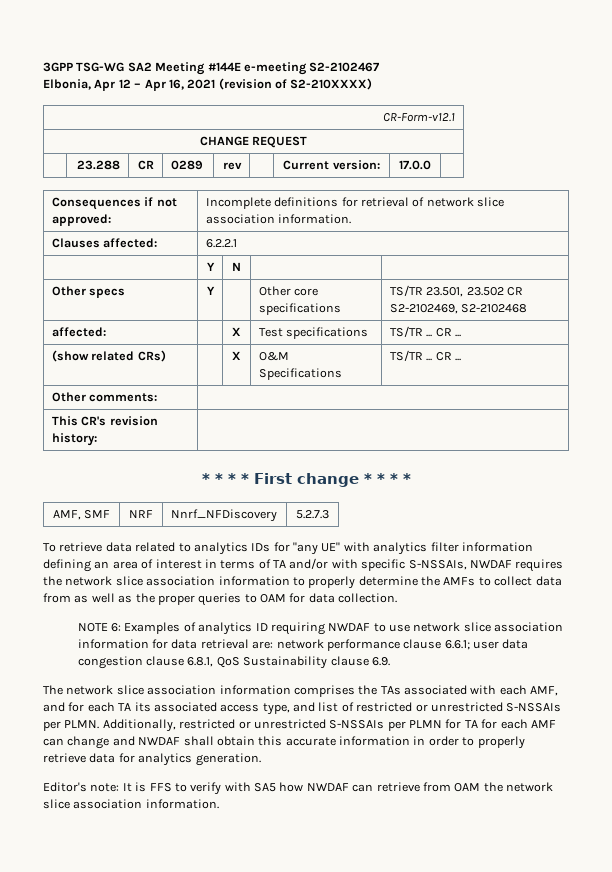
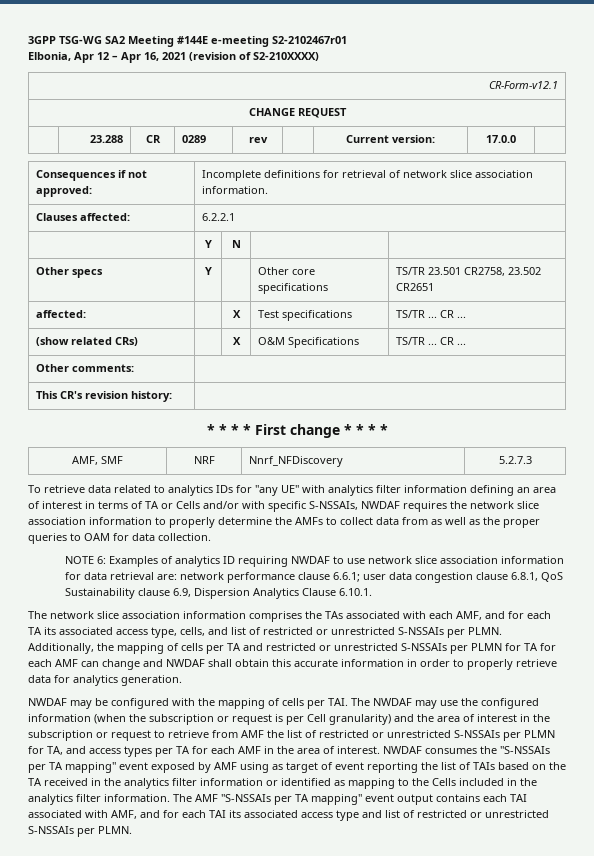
- 3GPP TSG-WG SA2 Meeting #144E e-meeting S2-2102467
+ 3GPP TSG-WG SA2 Meeting #144E e-meeting S2-2102467r01
- Other specs | Y | | Other core specifications | TS/TR 23.501, 23.502 CR S2-2102469, S2-2102468
+ Other specs | Y | | Other core specifications | TS/TR 23.501 CR2758, 23.502 CR2651
- To retrieve data related to analytics IDs for "any UE" with analytics filter information defining an area of interest in terms of TA and/or with specific S-NSSAIs, NWDAF requires the network slice association information to properly determine the AMFs to collect data from as well as the proper queries to OAM for data collection.
+ To retrieve data related to analytics IDs for "any UE" with analytics filter information defining an area of interest in terms of TA or Cells and/or with specific S-NSSAIs, NWDAF requires the network slice association information to properly determine the AMFs to collect data from as well as the proper queries to OAM for data collection.
- NOTE 6: Examples of analytics ID requiring NWDAF to use network slice association information for data retrieval are: network performance clause 6.6.1; user data congestion clause 6.8.1, QoS Sustainability clause 6.9.
+ NOTE 6: Examples of analytics ID requiring NWDAF to use network slice association information for data retrieval are: network performance clause 6.6.1; user data congestion clause 6.8.1, QoS Sustainability clause 6.9, Dispersion Analytics Clause 6.10.1.
- The network slice association information comprises the TAs associated with each AMF, and for each TA its associated access type, and list of restricted or unrestricted S-NSSAIs per PLMN.
+ The network slice association information comprises the TAs associated with each AMF, and for each TA its associated access type, cells, and list of restricted or unrestricted S-NSSAIs per PLMN.
- Additionally, restricted or unrestricted S-NSSAIs per PLMN for TA for each AMF can change and NWDAF shall obtain this accurate information in order to properly retrieve data for analytics generation.
+ Additionally, the mapping of cells per TA and restricted or unrestricted S-NSSAIs per PLMN for TA for each AMF can change and NWDAF shall obtain this accurate information in order to properly retrieve data for analytics generation.
- Editor's note: It is FFS to verify with SA5 how NWDAF can retrieve from OAM the network slice association information.
+ NWDAF may be configured with the mapping of cells per TAI. The NWDAF may use the configured information (when the subscription or request is per Cell granularity) and the area of interest in the subscription or request to retrieve from AMF the list of restricted or unrestricted S-NSSAIs per PLMN for TA, and access types per TA for each AMF in the area of interest. NWDAF consumes the "S-NSSAIs per TA mapping" event exposed by AMF using as target of event reporting the list of TAIs based on the TA received in the analytics filter information or identified as mapping to the Cells included in the analytics filter information. The AMF "S-NSSAIs per TA mapping" event output contains each TAI associated with AMF, and for each TAI its associated access type and list of restricted or unrestricted S-NSSAIs per PLMN.

